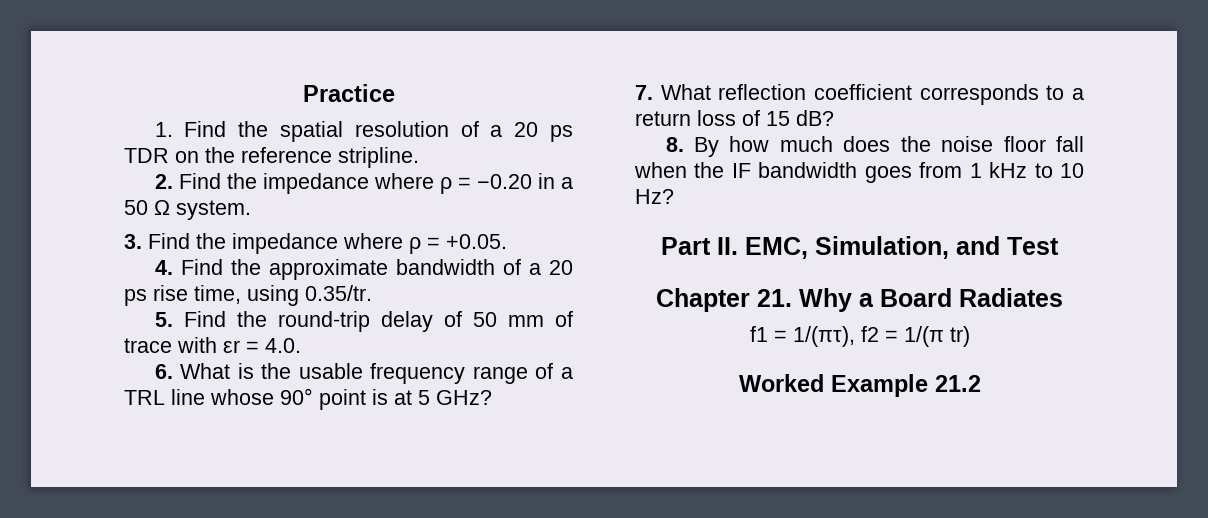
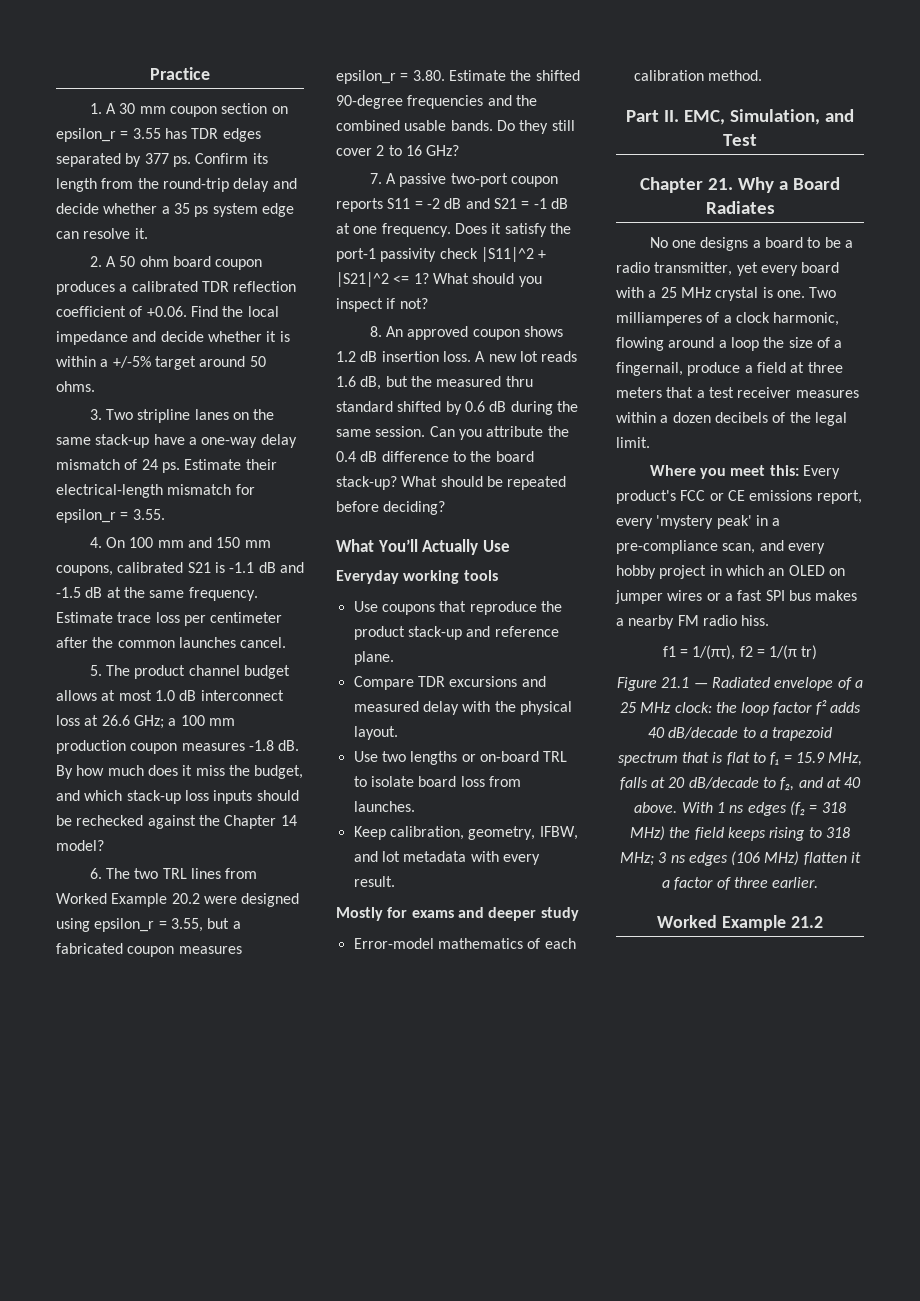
- 1. Find the spatial resolution of a 20 ps TDR on the reference stripline.
- 2. Find the impedance where ρ = −0.20 in a 50 Ω system.
- 3. Find the impedance where ρ = +0.05.
- 4. Find the approximate bandwidth of a 20 ps rise time, using 0.35/tr.
- 5. Find the round-trip delay of 50 mm of trace with εr = 4.0.
- 6. What is the usable frequency range of a TRL line whose 90° point is at 5 GHz?
- 7. What reflection coefficient corresponds to a return loss of 15 dB?
- 8. By how much does the noise floor fall when the IF bandwidth goes from 1 kHz to 10 Hz?
+ 1. A 30 mm coupon section on epsilon_r = 3.55 has TDR edges separated by 377 ps. Confirm its length from the round-trip delay and decide whether a 35 ps system edge can resolve it.
+ 2. A 50 ohm board coupon produces a calibrated TDR reflection coefficient of +0.06. Find the local impedance and decide whether it is within a +/-5% target around 50 ohms.
+ 3. Two stripline lanes on the same stack-up have a one-way delay mismatch of 24 ps. Estimate their electrical-length mismatch for epsilon_r = 3.55.
+ 4. On 100 mm and 150 mm coupons, calibrated S21 is -1.1 dB and -1.5 dB at the same frequency. Estimate trace loss per centimeter after the common launches cancel.
+ 5. The product channel budget allows at most 1.0 dB interconnect loss at 26.6 GHz; a 100 mm production coupon measures -1.8 dB. By how much does it miss the budget, and which stack-up loss inputs should be rechecked against the Chapter 14 model?
+ 6. The two TRL lines from Worked Example 20.2 were designed using epsilon_r = 3.55, but a fabricated coupon measures epsilon_r = 3.80. Estimate the shifted 90-degree frequencies and the combined usable bands. Do they still cover 2 to 16 GHz?
+ 7. A passive two-port coupon reports S11 = -2 dB and S21 = -1 dB at one frequency. Does it satisfy the port-1 passivity check |S11|^2 + |S21|^2 <= 1? What should you inspect if not?
+ 8. An approved coupon shows 1.2 dB insertion loss. A new lot reads 1.6 dB, but the measured thru standard shifted by 0.6 dB during the same session. Can you attribute the 0.4 dB difference to the board stack-up? What should be repeated before deciding?
+ What You’ll Actually Use
+ Everyday working tools
+ Use coupons that reproduce the product stack-up and reference plane.
+ Compare TDR excursions and measured delay with the physical layout.
+ Use two lengths or on-board TRL to isolate board loss from launches.
+ Keep calibration, geometry, IFBW, and lot metadata with every result.
+ Mostly for exams and deeper study
+ Error-model mathematics of each calibration method.
+ No one designs a board to be a radio transmitter, yet every board with a 25 MHz crystal is one. Two milliamperes of a clock harmonic, flowing around a loop the size of a fingernail, produce a field at three meters that a test receiver measures within a dozen decibels of the legal limit.
+ Where you meet this: Every product's FCC or CE emissions report, every 'mystery peak' in a pre-compliance scan, and every hobby project in which an OLED on jumper wires or a fast SPI bus makes a nearby FM radio hiss.
+ Figure 21.1 — Radiated envelope of a 25 MHz clock: the loop factor f² adds 40 dB/decade to a trapezoid spectrum that is flat to f₁ = 15.9 MHz, falls at 20 dB/decade to f₂, and at 40 above. With 1 ns edges (f₂ = 318 MHz) the field keeps rising to 318 MHz; 3 ns edges (106 MHz) flatten it a factor of three earlier.

